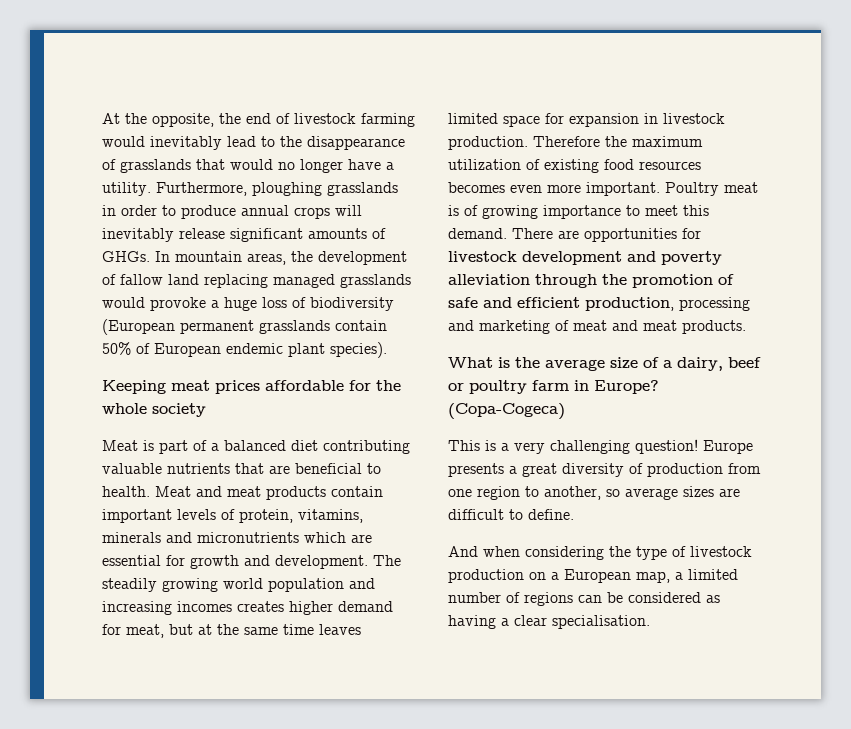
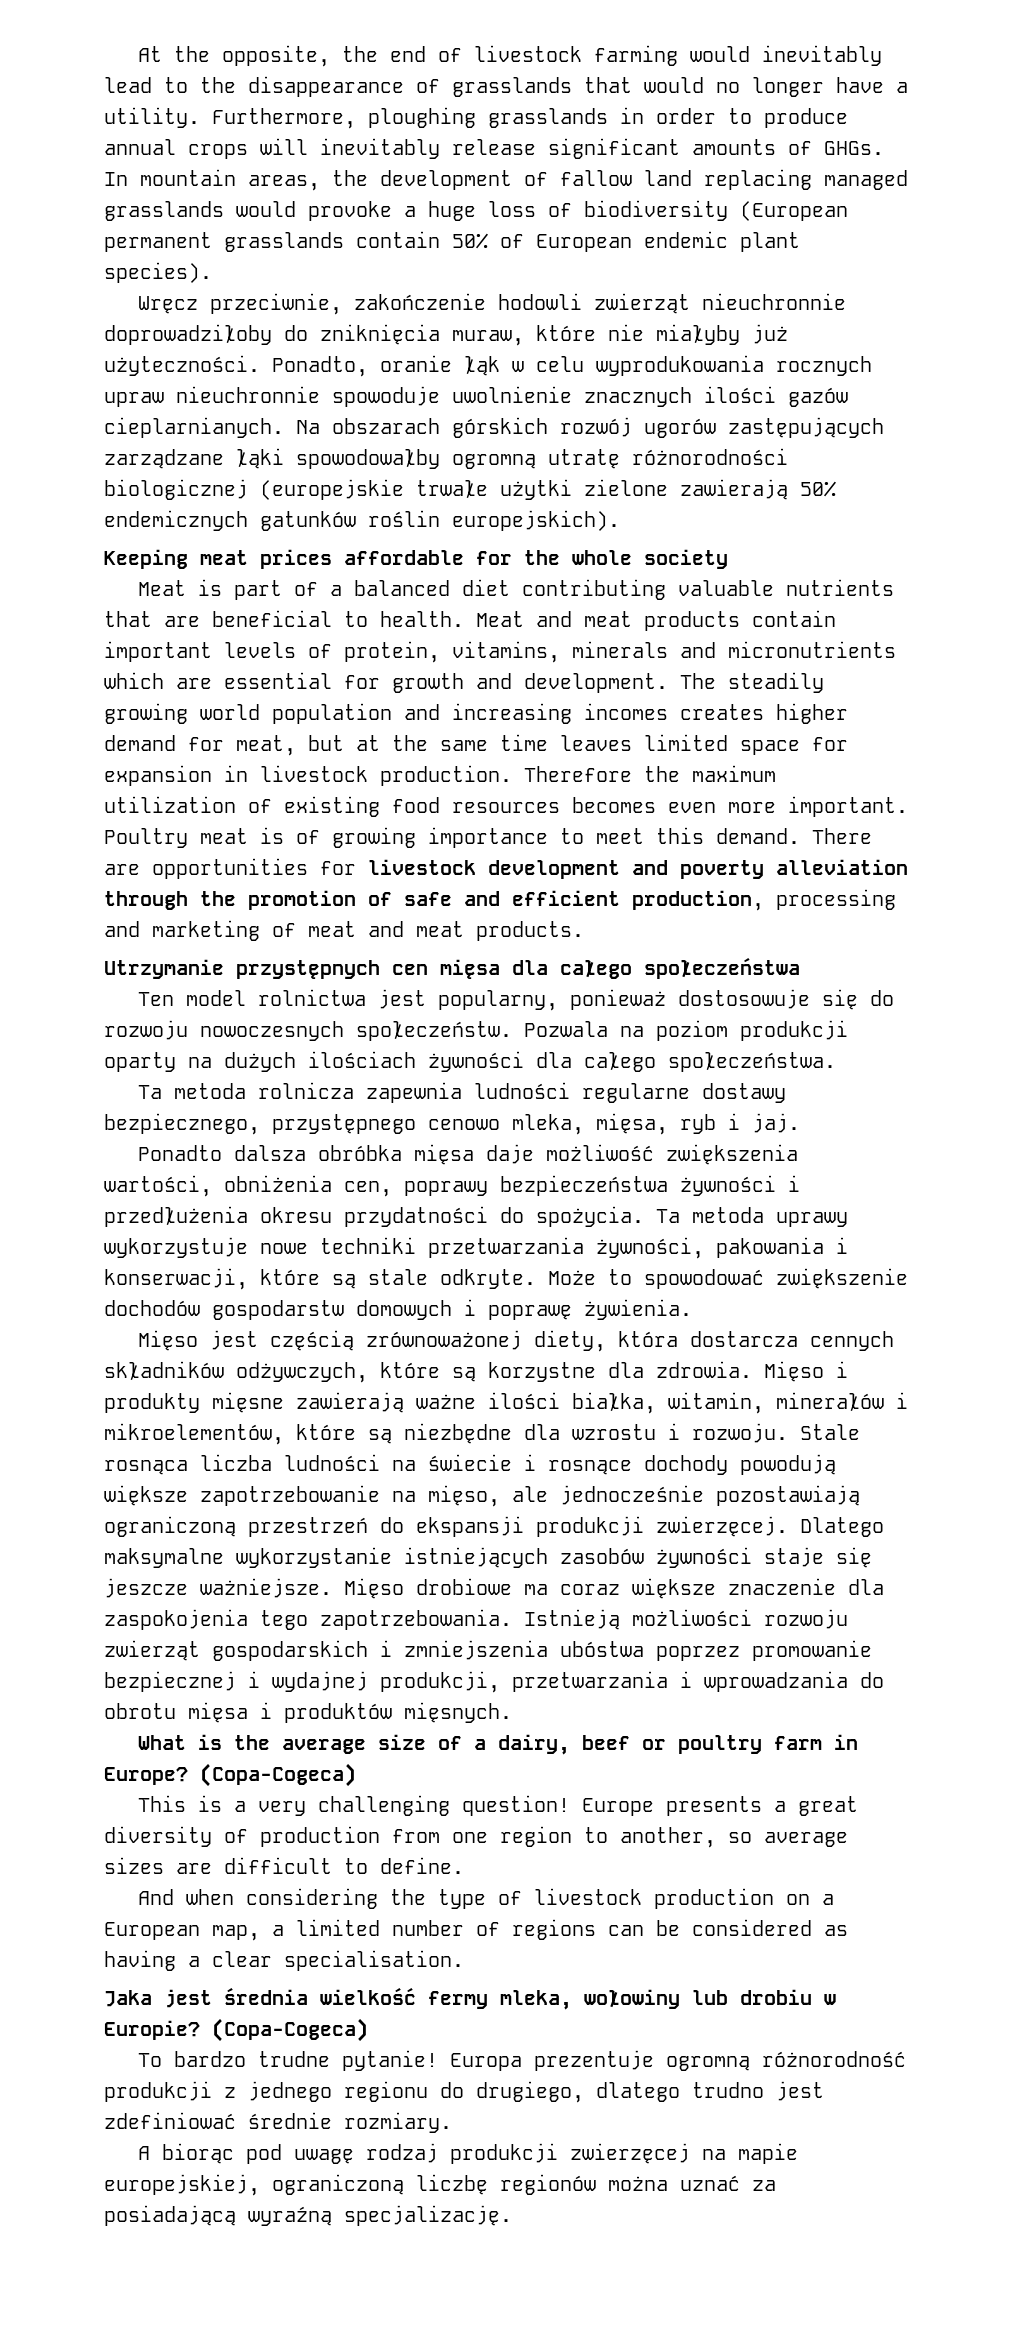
+ Wręcz przeciwnie, zakończenie hodowli zwierząt nieuchronnie doprowadziłoby do zniknięcia muraw, które nie miałyby już użyteczności. Ponadto, oranie łąk w celu wyprodukowania rocznych upraw nieuchronnie spowoduje uwolnienie znacznych ilości gazów cieplarnianych. Na obszarach górskich rozwój ugorów zastępujących zarządzane łąki spowodowałby ogromną utratę różnorodności biologicznej (europejskie trwałe użytki zielone zawierają 50% endemicznych gatunków roślin europejskich).
+ Utrzymanie przystępnych cen mięsa dla całego społeczeństwa
+ Ten model rolnictwa jest popularny, ponieważ dostosowuje się do rozwoju nowoczesnych społeczeństw. Pozwala na poziom produkcji oparty na dużych ilościach żywności dla całego społeczeństwa.
+ Ta metoda rolnicza zapewnia ludności regularne dostawy bezpiecznego, przystępnego cenowo mleka, mięsa, ryb i jaj.
+ Ponadto dalsza obróbka mięsa daje możliwość zwiększenia wartości, obniżenia cen, poprawy bezpieczeństwa żywności i przedłużenia okresu przydatności do spożycia. Ta metoda uprawy wykorzystuje nowe techniki przetwarzania żywności, pakowania i konserwacji, które są stale odkryte. Może to spowodować zwiększenie dochodów gospodarstw domowych i poprawę żywienia.
+ Mięso jest częścią zrównoważonej diety, która dostarcza cennych składników odżywczych, które są korzystne dla zdrowia. Mięso i produkty mięsne zawierają ważne ilości białka, witamin, minerałów i mikroelementów, które są niezbędne dla wzrostu i rozwoju. Stale rosnąca liczba ludności na świecie i rosnące dochody powodują większe zapotrzebowanie na mięso, ale jednocześnie pozostawiają ograniczoną przestrzeń do ekspansji produkcji zwierzęcej. Dlatego maksymalne wykorzystanie istniejących zasobów żywności staje się jeszcze ważniejsze. Mięso drobiowe ma coraz większe znaczenie dla zaspokojenia tego zapotrzebowania. Istnieją możliwości rozwoju zwierząt gospodarskich i zmniejszenia ubóstwa poprzez promowanie bezpiecznej i wydajnej produkcji, przetwarzania i wprowadzania do obrotu mięsa i produktów mięsnych.
+ Jaka jest średnia wielkość fermy mleka, wołowiny lub drobiu w Europie? (Copa-Cogeca)
+ To bardzo trudne pytanie! Europa prezentuje ogromną różnorodność produkcji z jednego regionu do drugiego, dlatego trudno jest zdefiniować średnie rozmiary.
+ A biorąc pod uwagę rodzaj produkcji zwierzęcej na mapie europejskiej, ograniczoną liczbę regionów można uznać za posiadającą wyraźną specjalizację.

